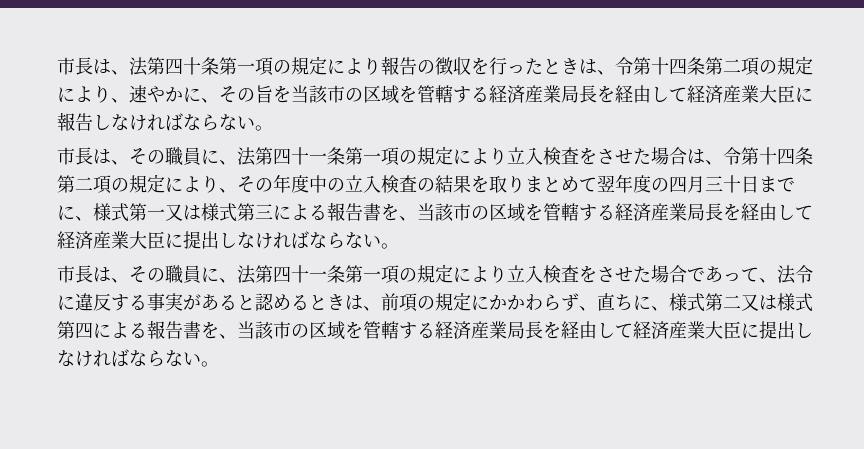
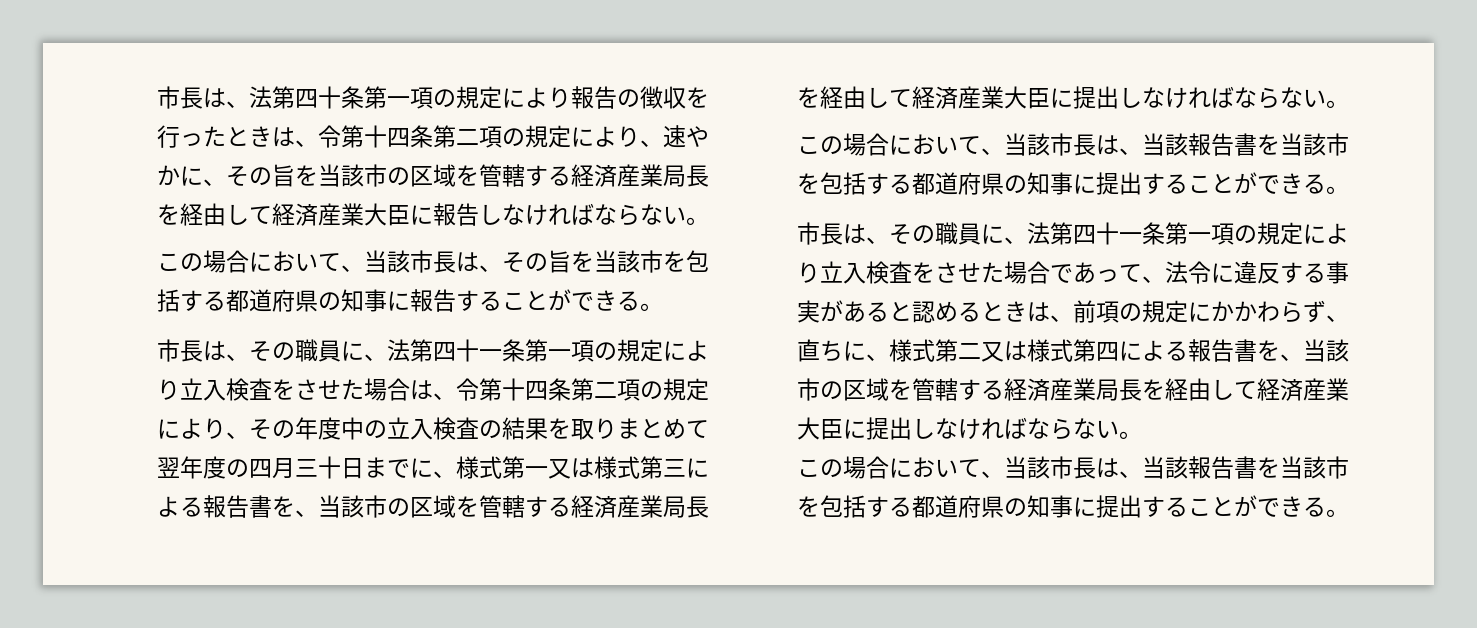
+ この場合において、当該市長は、その旨を当該市を包括する都道府県の知事に報告することができる。
  市長は、その職員に、法第四十一条第一項の規定により立入検査をさせた場合は、令第十四条第二項の規定により、その年度中の立入検査の結果を取りまとめて翌年度の四月三十日までに、様式第一又は様式第三による報告書を、当該市の区域を管轄する経済産業局長を経由して経済産業大臣に提出しなければならない。
+ この場合において、当該市長は、当該報告書を当該市を包括する都道府県の知事に提出することができる。
  市長は、その職員に、法第四十一条第一項の規定により立入検査をさせた場合であって、法令に違反する事実があると認めるときは、前項の規定にかかわらず、直ちに、様式第二又は様式第四による報告書を、当該市の区域を管轄する経済産業局長を経由して経済産業大臣に提出しなければならない。
+ この場合において、当該市長は、当該報告書を当該市を包括する都道府県の知事に提出することができる。

